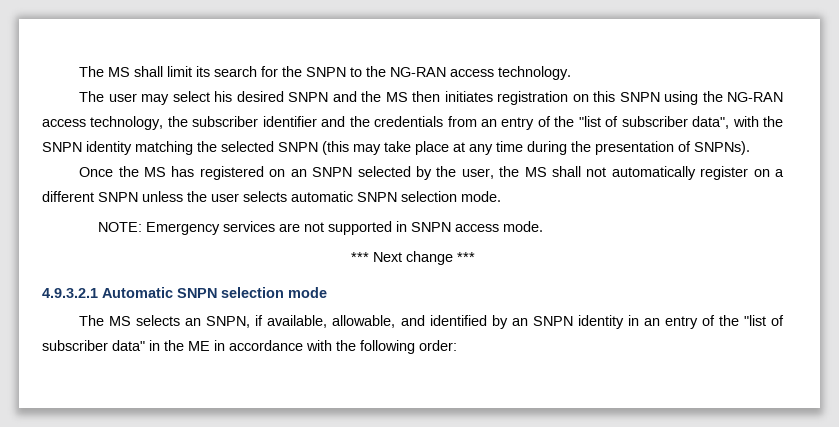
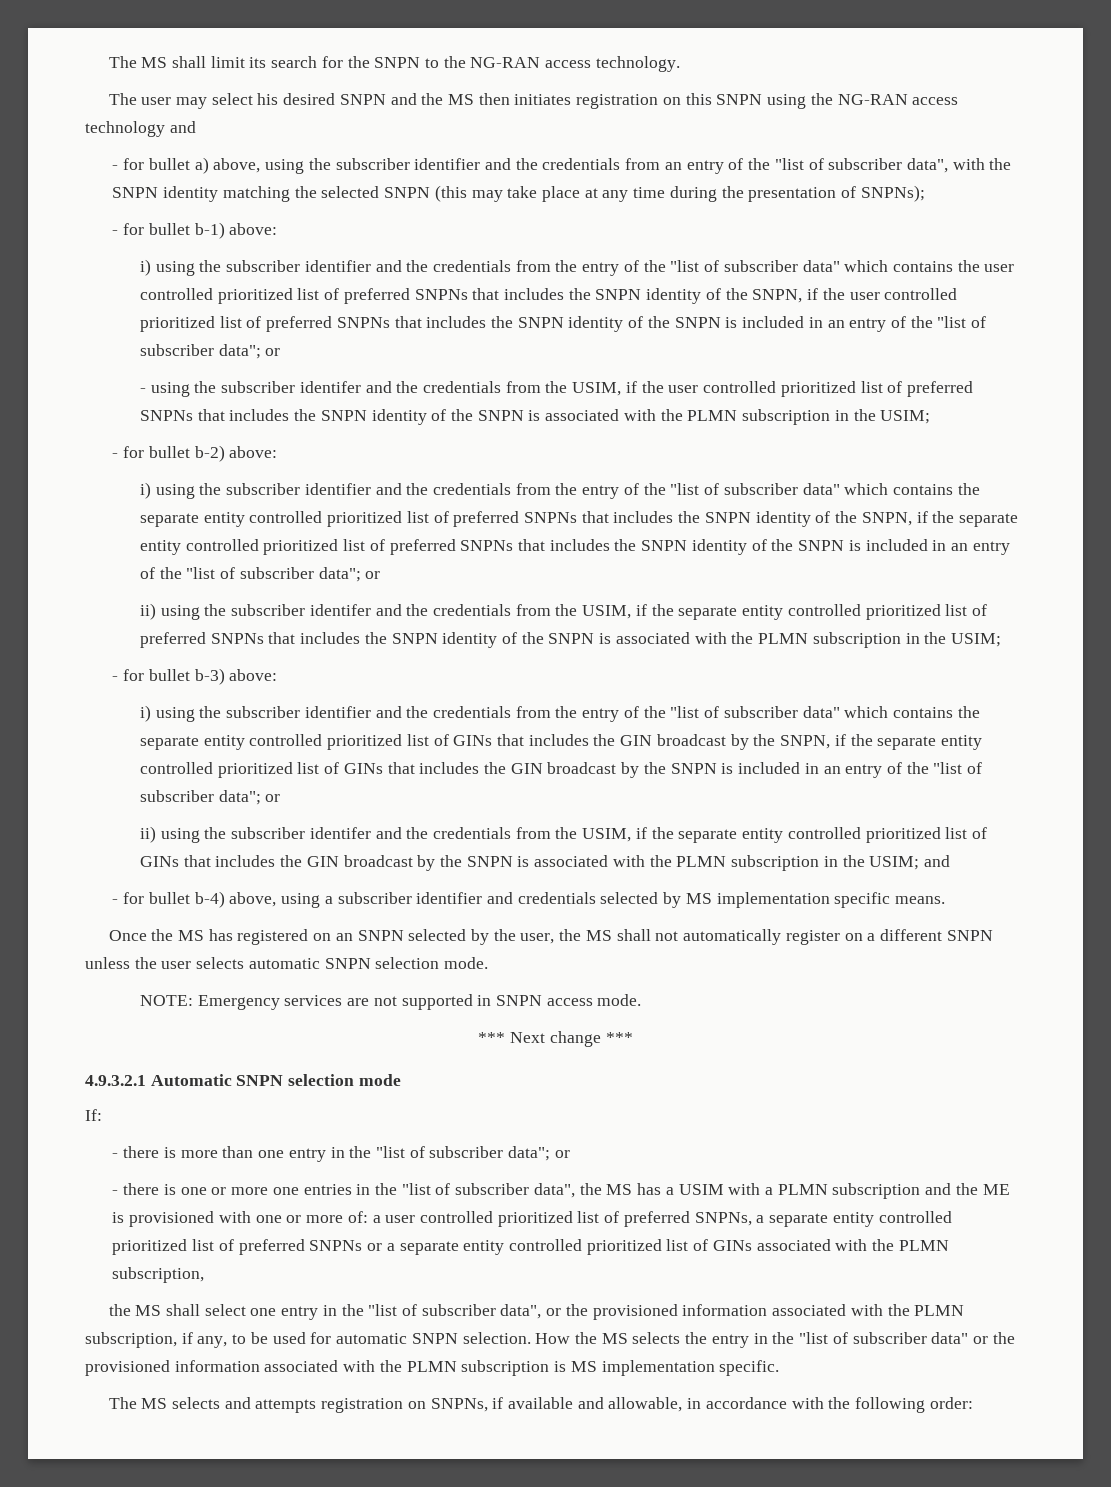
- The user may select his desired SNPN and the MS then initiates registration on this SNPN using the NG-RAN access technology, the subscriber identifier and the credentials from an entry of the "list of subscriber data", with the SNPN identity matching the selected SNPN (this may take place at any time during the presentation of SNPNs).
+ The user may select his desired SNPN and the MS then initiates registration on this SNPN using the NG-RAN access technology and
+ - for bullet a) above, using the subscriber identifier and the credentials from an entry of the "list of subscriber data", with the SNPN identity matching the selected SNPN (this may take place at any time during the presentation of SNPNs);
+ - for bullet b-1) above:
+ i) using the subscriber identifier and the credentials from the entry of the "list of subscriber data" which contains the user controlled prioritized list of preferred SNPNs that includes the SNPN identity of the SNPN, if the user controlled prioritized list of preferred SNPNs that includes the SNPN identity of the SNPN is included in an entry of the "list of subscriber data"; or
+ - using the subscriber identifer and the credentials from the USIM, if the user controlled prioritized list of preferred SNPNs that includes the SNPN identity of the SNPN is associated with the PLMN subscription in the USIM;
+ - for bullet b-2) above:
+ i) using the subscriber identifier and the credentials from the entry of the "list of subscriber data" which contains the separate entity controlled prioritized list of preferred SNPNs that includes the SNPN identity of the SNPN, if the separate entity controlled prioritized list of preferred SNPNs that includes the SNPN identity of the SNPN is included in an entry of the "list of subscriber data"; or
+ ii) using the subscriber identifer and the credentials from the USIM, if the separate entity controlled prioritized list of preferred SNPNs that includes the SNPN identity of the SNPN is associated with the PLMN subscription in the USIM;
+ - for bullet b-3) above:
+ i) using the subscriber identifier and the credentials from the entry of the "list of subscriber data" which contains the separate entity controlled prioritized list of GINs that includes the GIN broadcast by the SNPN, if the separate entity controlled prioritized list of GINs that includes the GIN broadcast by the SNPN is included in an entry of the "list of subscriber data"; or
+ ii) using the subscriber identifer and the credentials from the USIM, if the separate entity controlled prioritized list of GINs that includes the GIN broadcast by the SNPN is associated with the PLMN subscription in the USIM; and
+ - for bullet b-4) above, using a subscriber identifier and credentials selected by MS implementation specific means.
- The MS selects an SNPN, if available, allowable, and identified by an SNPN identity in an entry of the "list of subscriber data" in the ME in accordance with the following order:
+ If:
+ - there is more than one entry in the "list of subscriber data"; or
+ - there is one or more one entries in the "list of subscriber data", the MS has a USIM with a PLMN subscription and the ME is provisioned with one or more of: a user controlled prioritized list of preferred SNPNs, a separate entity controlled prioritized list of preferred SNPNs or a separate entity controlled prioritized list of GINs associated with the PLMN subscription,
+ the MS shall select one entry in the "list of subscriber data", or the provisioned information associated with the PLMN subscription, if any, to be used for automatic SNPN selection. How the MS selects the entry in the "list of subscriber data" or the provisioned information associated with the PLMN subscription is MS implementation specific.
+ The MS selects and attempts registration on SNPNs, if available and allowable, in accordance with the following order:

